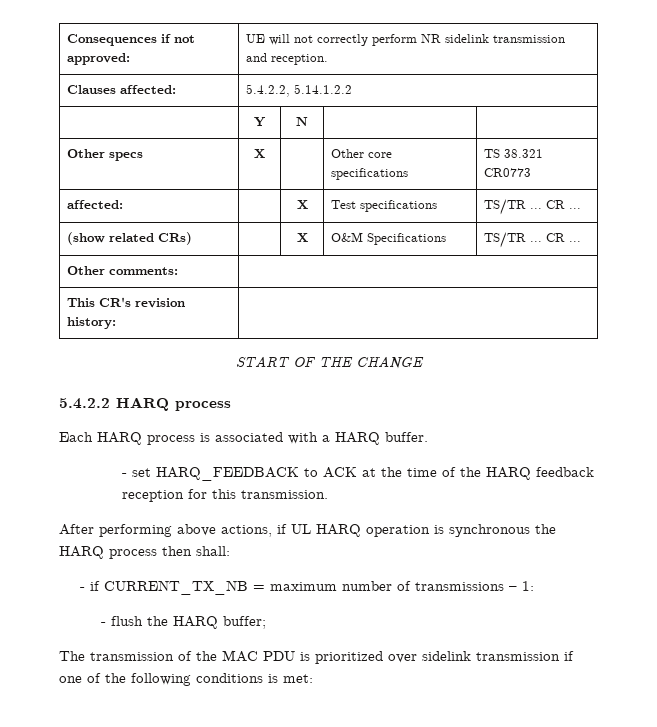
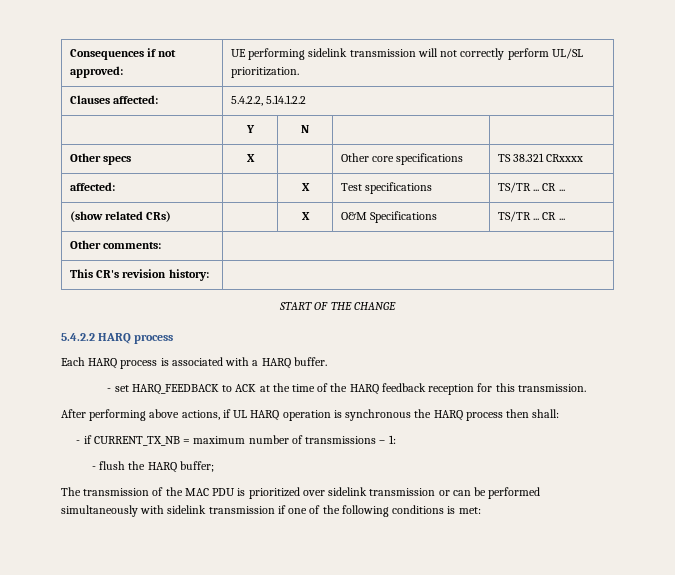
- Consequences if not approved: | UE will not correctly perform NR sidelink transmission and reception.
+ Consequences if not approved: | UE performing sidelink transmission will not correctly perform UL/SL prioritization.
- Other specs | X | | Other core specifications | TS 38.321 CR0773
+ Other specs | X | | Other core specifications | TS 38.321 CRxxxx
- The transmission of the MAC PDU is prioritized over sidelink transmission if one of the following conditions is met:
+ The transmission of the MAC PDU is prioritized over sidelink transmission or can be performed simultaneously with sidelink transmission if one of the following conditions is met:

